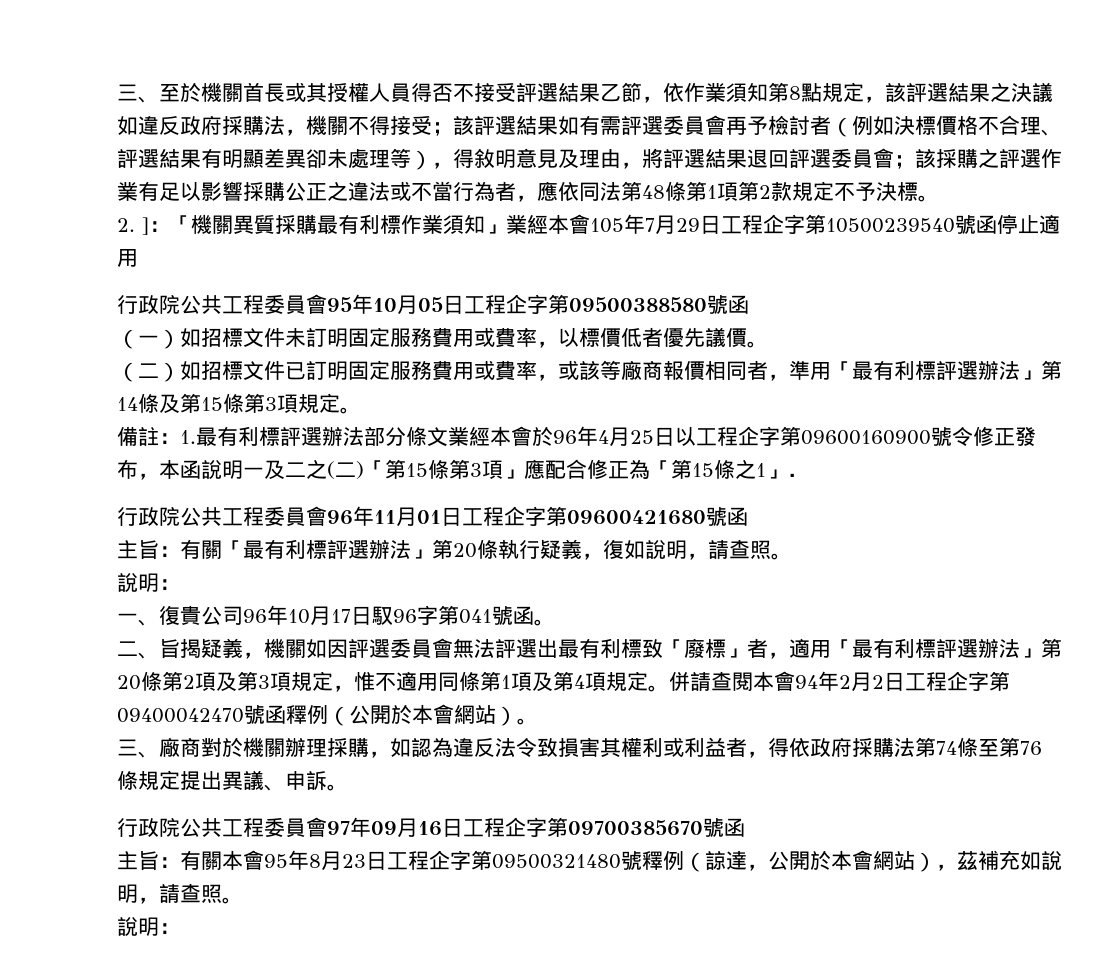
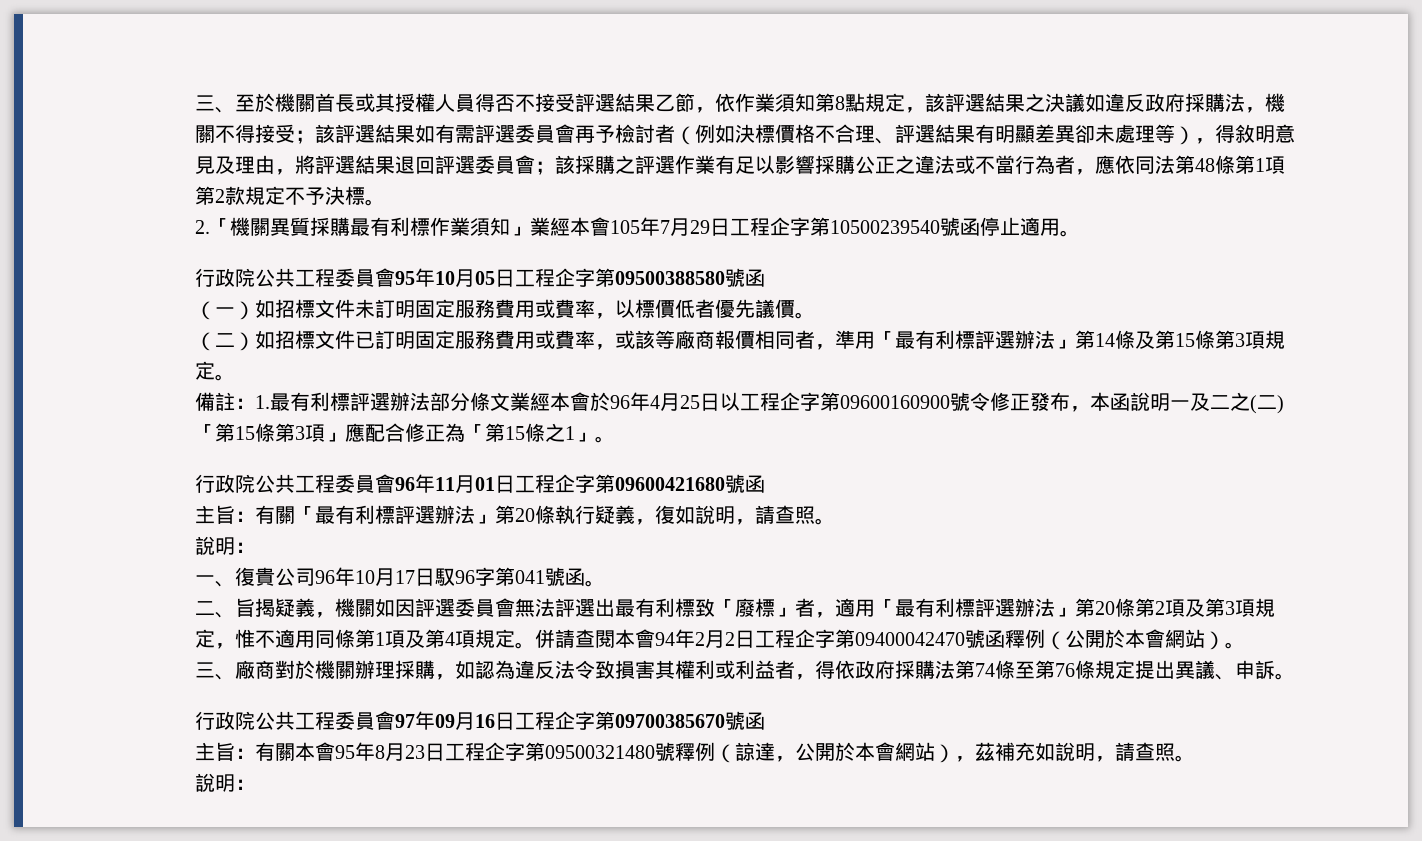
- 2. ]：「機關異質採購最有利標作業須知」業經本會105年7月29日工程企字第10500239540號函停止適用
+ 2.「機關異質採購最有利標作業須知」業經本會105年7月29日工程企字第10500239540號函停止適用。
- 備註：1.最有利標評選辦法部分條文業經本會於96年4月25日以工程企字第09600160900號令修正發布，本函說明一及二之(二)「第15條第3項」應配合修正為「第15條之1」．
+ 備註：1.最有利標評選辦法部分條文業經本會於96年4月25日以工程企字第09600160900號令修正發布，本函說明一及二之(二)「第15條第3項」應配合修正為「第15條之1」。

